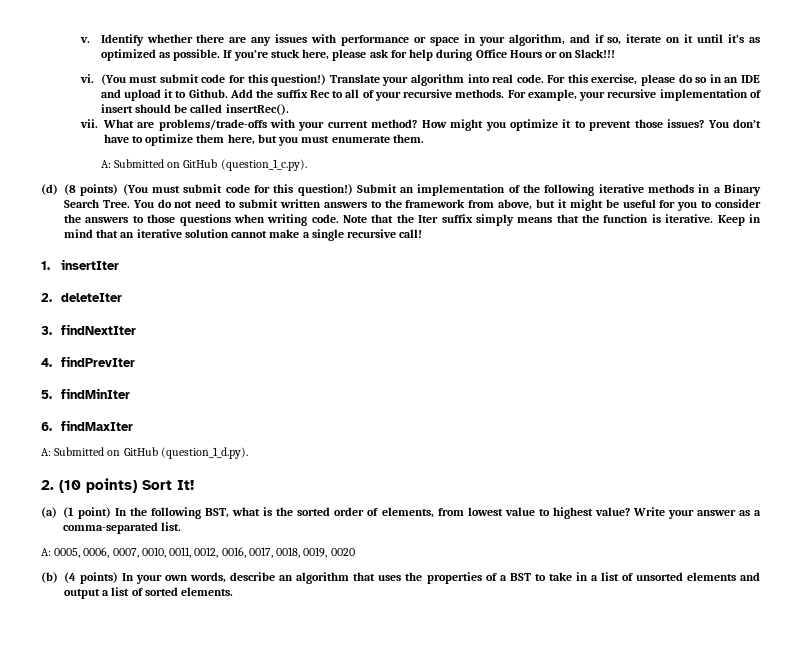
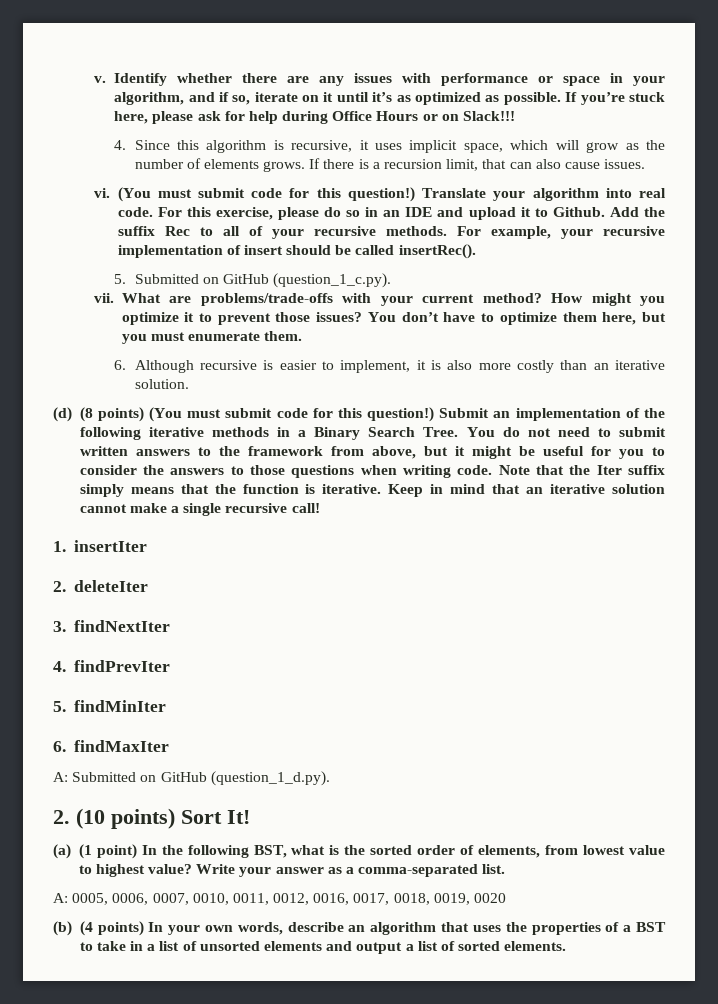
+ 4. Since this algorithm is recursive, it uses implicit space, which will grow as the number of elements grows. If there is a recursion limit, that can also cause issues.
+ 5. Submitted on GitHub (question_1_c.py).
- A: Submitted on GitHub (question_1_c.py).
+ 6. Although recursive is easier to implement, it is also more costly than an iterative solution.

